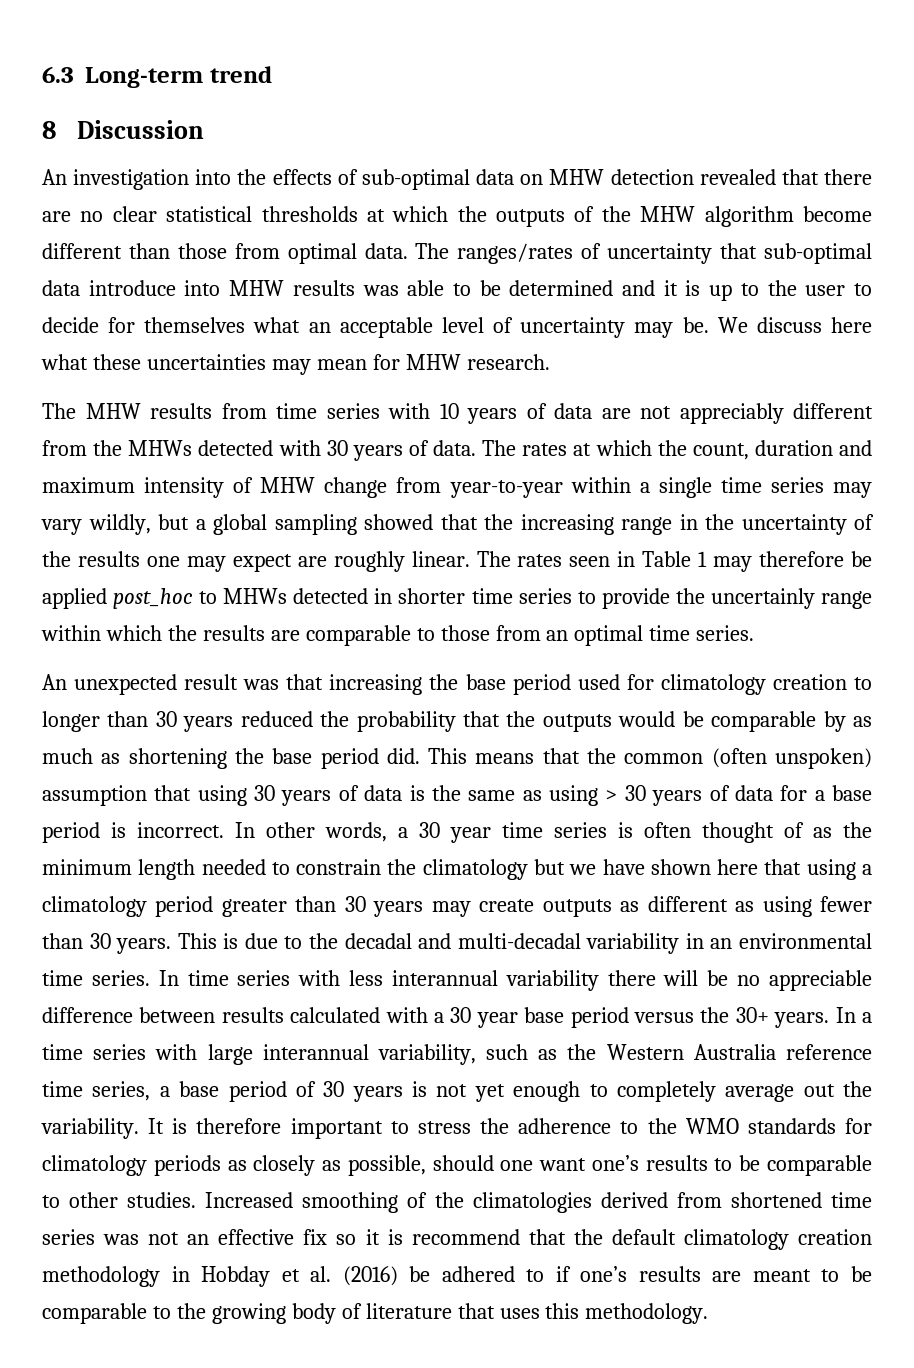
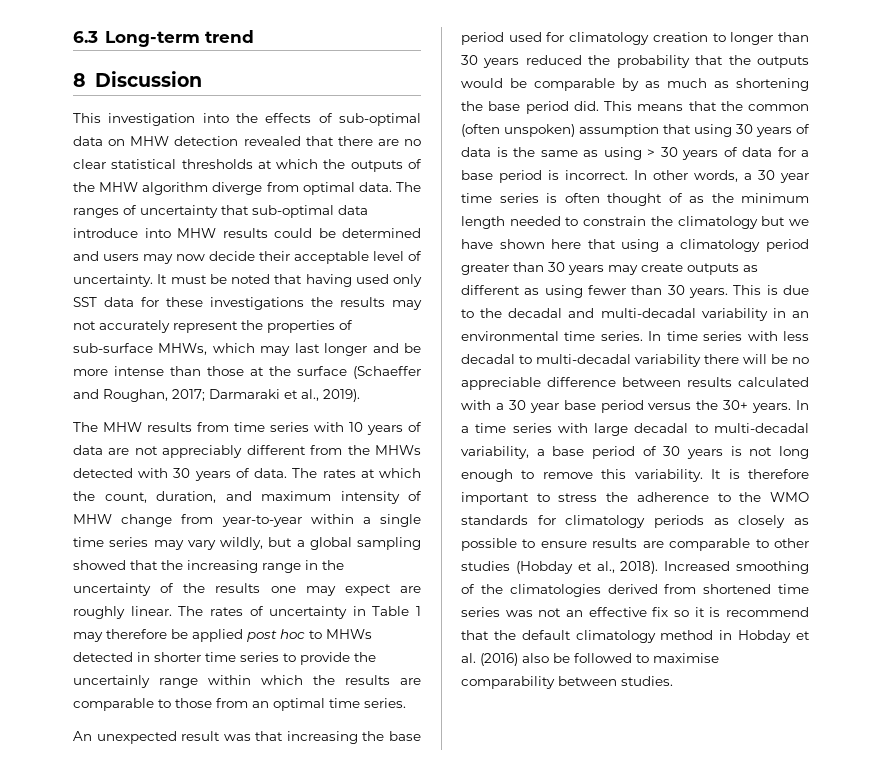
- An investigation into the effects of sub-optimal data on MHW detection revealed that there are no clear statistical thresholds at which the outputs of the MHW algorithm become different than those from optimal data.
+ This investigation into the effects of sub-optimal data on MHW detection revealed that there are no clear statistical thresholds at which the outputs of the MHW algorithm diverge from optimal data.
- The ranges/rates of uncertainty that sub-optimal data introduce into MHW results was able to be determined and it is up to the user to decide for themselves what an acceptable level of uncertainty may be. We discuss here what these uncertainties may mean for MHW research.
+ The ranges of uncertainty that sub-optimal data introduce into MHW results could be determined and users may now decide their acceptable level of uncertainty. It must be noted that having used only SST data for these investigations the results may not accurately represent the properties of sub-surface MHWs, which may last longer and be more intense than those at the surface (Schaeffer and Roughan, 2017; Darmaraki et al., 2019).
- The rates at which the count, duration and maximum intensity of MHW change from year-to-year within a single time series may vary wildly, but a global sampling showed that the increasing range in the uncertainty of the results one may expect are roughly linear.
+ The rates at which the count, duration, and maximum intensity of MHW change from year-to-year within a single time series may vary wildly, but a global sampling showed that the increasing range in the uncertainty of the results one may expect are roughly linear.
- The rates seen in Table 1 may therefore be applied post_hoc to MHWs detected in shorter time series to provide the uncertainly range within which the results are comparable to those from an optimal time series.
+ The rates of uncertainty in Table 1 may therefore be applied post hoc to MHWs detected in shorter time series to provide the uncertainly range within which the results are comparable to those from an optimal time series.
- In time series with less interannual variability there will be no appreciable difference between results calculated with a 30 year base period versus the 30+ years.
+ In time series with less decadal to multi-decadal variability there will be no appreciable difference between results calculated with a 30 year base period versus the 30+ years.
- In a time series with large interannual variability, such as the Western Australia reference time series, a base period of 30 years is not yet enough to completely average out the variability.
+ In a time series with large decadal to multi-decadal variability, a base period of 30 years is not long enough to remove this variability.
- It is therefore important to stress the adherence to the WMO standards for climatology periods as closely as possible, should one want one’s results to be comparable to other studies.
+ It is therefore important to stress the adherence to the WMO standards for climatology periods as closely as possible to ensure results are comparable to other studies (Hobday et al., 2018).
- Increased smoothing of the climatologies derived from shortened time series was not an effective fix so it is recommend that the default climatology creation methodology in Hobday et al. (2016) be adhered to if one’s results are meant to be comparable to the growing body of literature that uses this methodology.
+ Increased smoothing of the climatologies derived from shortened time series was not an effective fix so it is recommend that the default climatology method in Hobday et al. (2016) also be followed to maximise comparability between studies.

